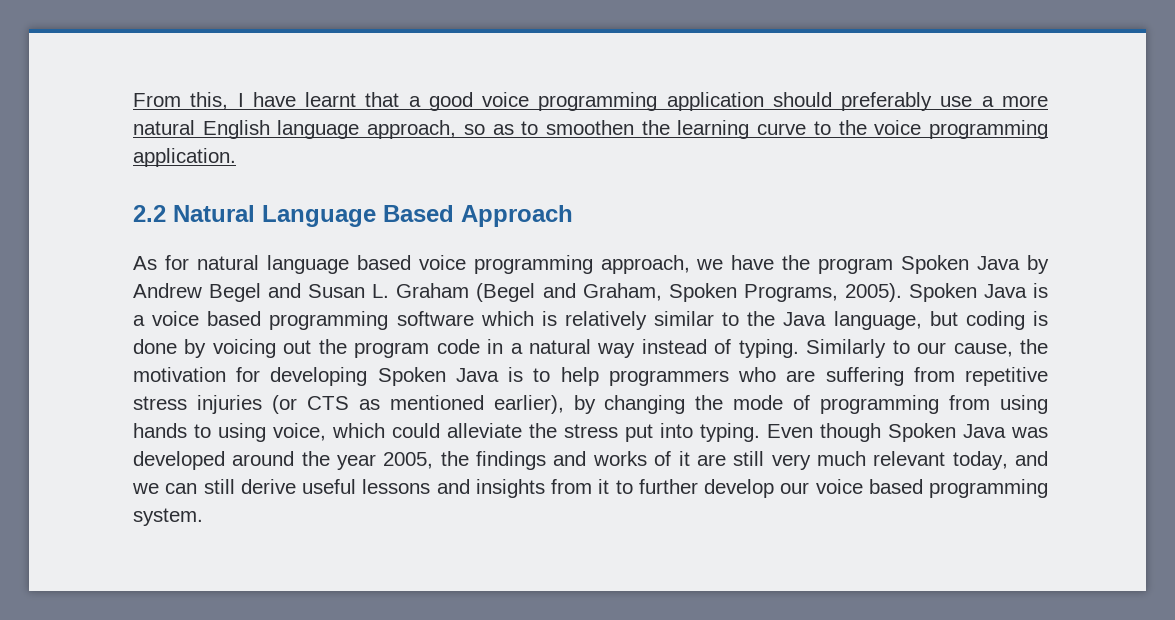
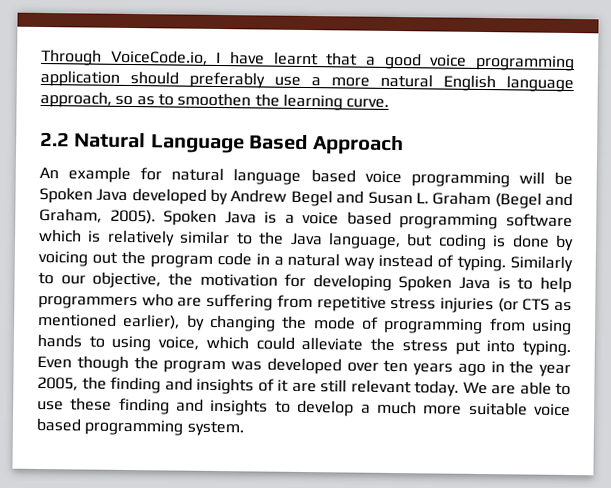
- From this, I have learnt that a good voice programming application should preferably use a more natural English language approach, so as to smoothen the learning curve to the voice programming application.
+ Through VoiceCode.io, I have learnt that a good voice programming application should preferably use a more natural English language approach, so as to smoothen the learning curve.
- As for natural language based voice programming approach, we have the program Spoken Java by Andrew Begel and Susan L. Graham (Begel and Graham, Spoken Programs, 2005).
+ An example for natural language based voice programming will be Spoken Java developed by Andrew Begel and Susan L. Graham (Begel and Graham, 2005).
- Similarly to our cause, the motivation for developing Spoken Java is to help programmers who are suffering from repetitive stress injuries (or CTS as mentioned earlier), by changing the mode of programming from using hands to using voice, which could alleviate the stress put into typing.
+ Similarly to our objective, the motivation for developing Spoken Java is to help programmers who are suffering from repetitive stress injuries (or CTS as mentioned earlier), by changing the mode of programming from using hands to using voice, which could alleviate the stress put into typing.
- Even though Spoken Java was developed around the year 2005, the findings and works of it are still very much relevant today, and we can still derive useful lessons and insights from it to further develop our voice based programming system.
+ Even though the program was developed over ten years ago in the year 2005, the finding and insights of it are still relevant today. We are able to use these finding and insights to develop a much more suitable voice based programming system.

